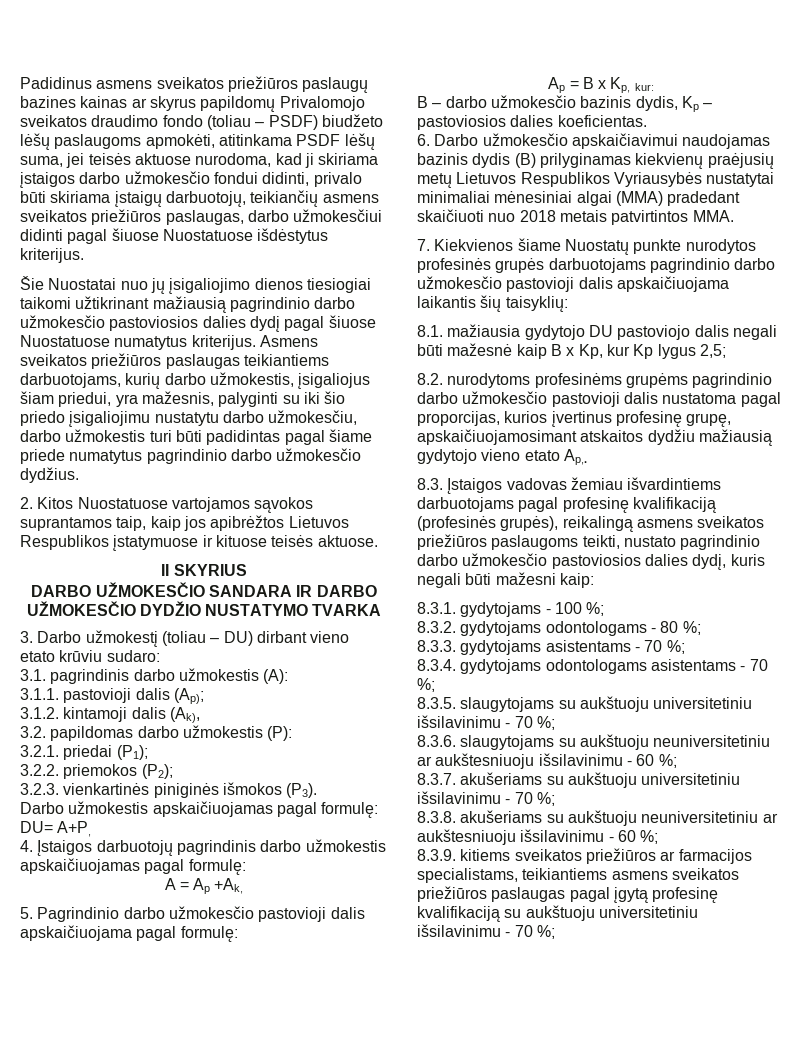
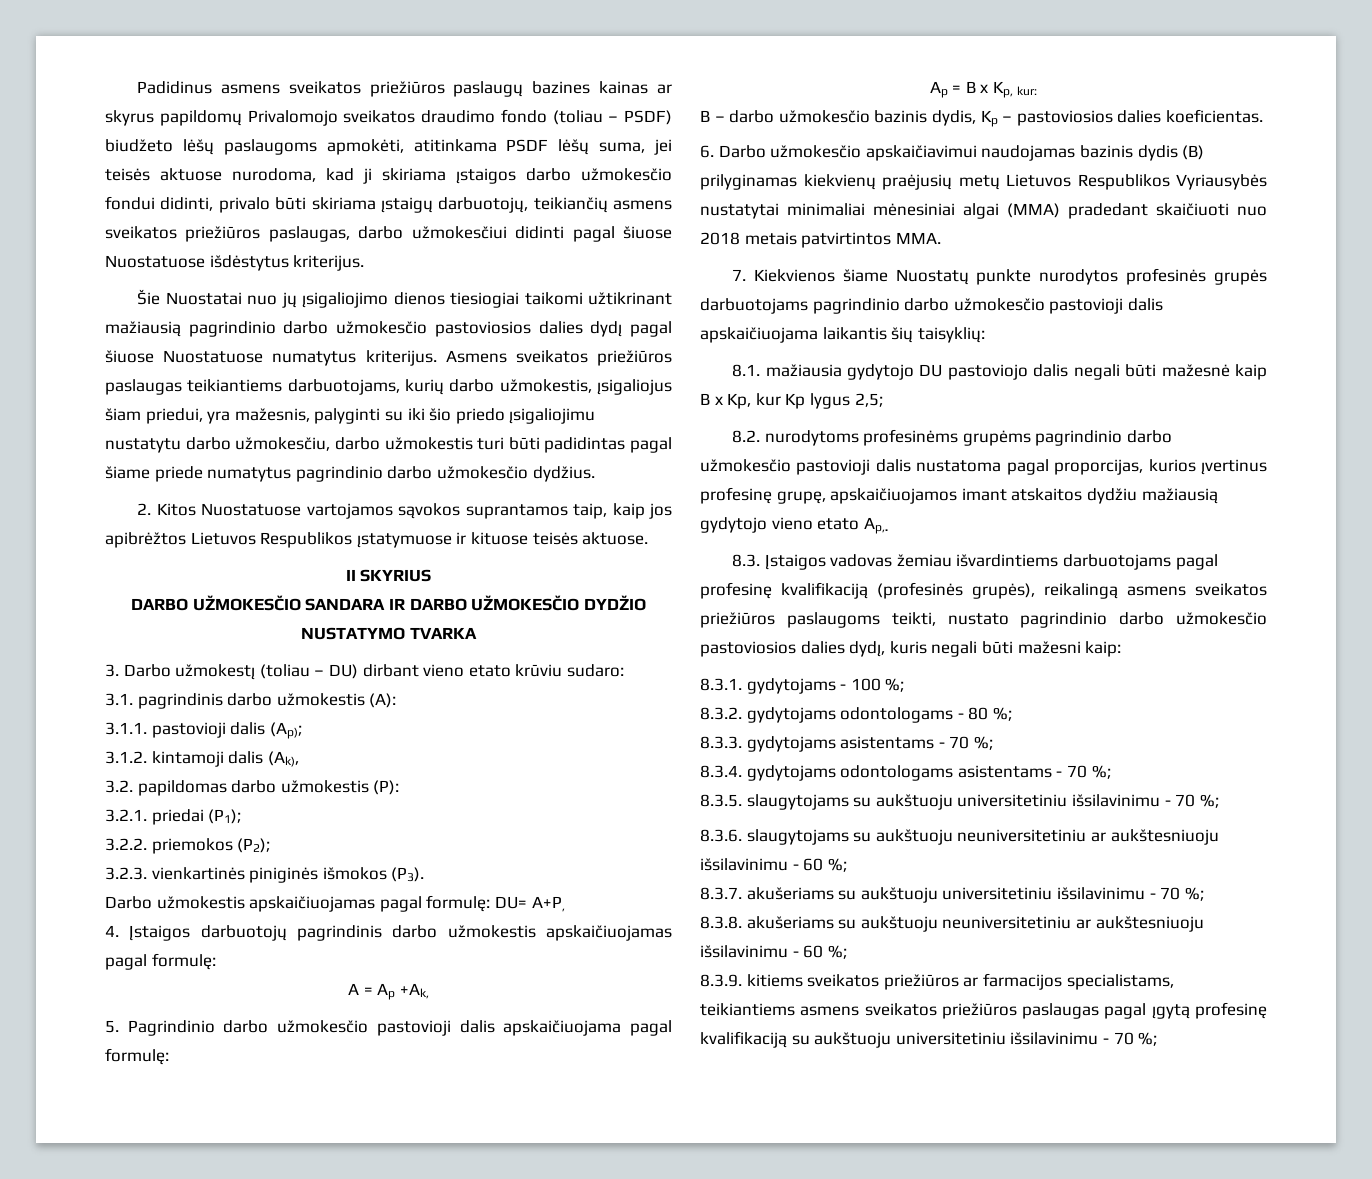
- 8.2. nurodytoms profesinėms grupėms pagrindinio darbo užmokesčio pastovioji dalis nustatoma pagal proporcijas, kurios įvertinus profesinę grupę, apskaičiuojamosimant atskaitos dydžiu mažiausią gydytojo vieno etato Ap,.
+ 8.2. nurodytoms profesinėms grupėms pagrindinio darbo užmokesčio pastovioji dalis nustatoma pagal proporcijas, kurios įvertinus profesinę grupę, apskaičiuojamos imant atskaitos dydžiu mažiausią gydytojo vieno etato Ap,.

